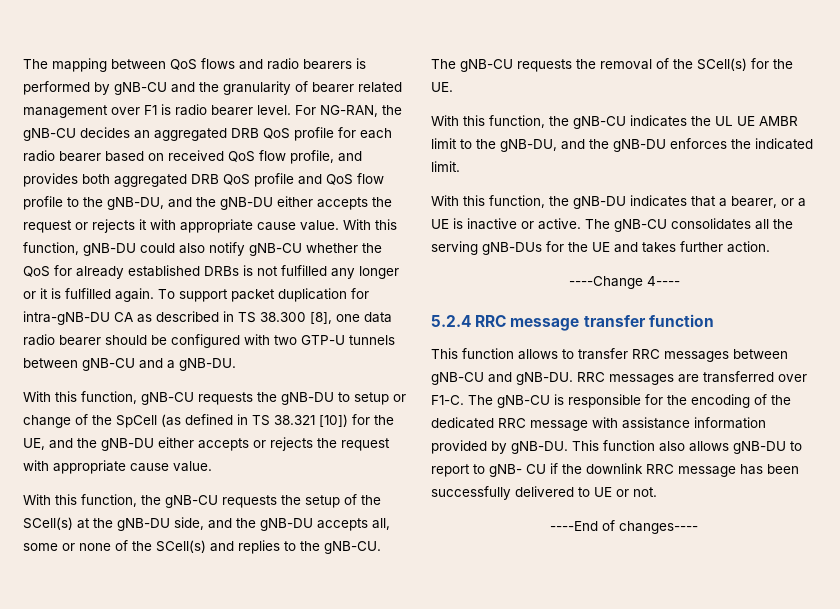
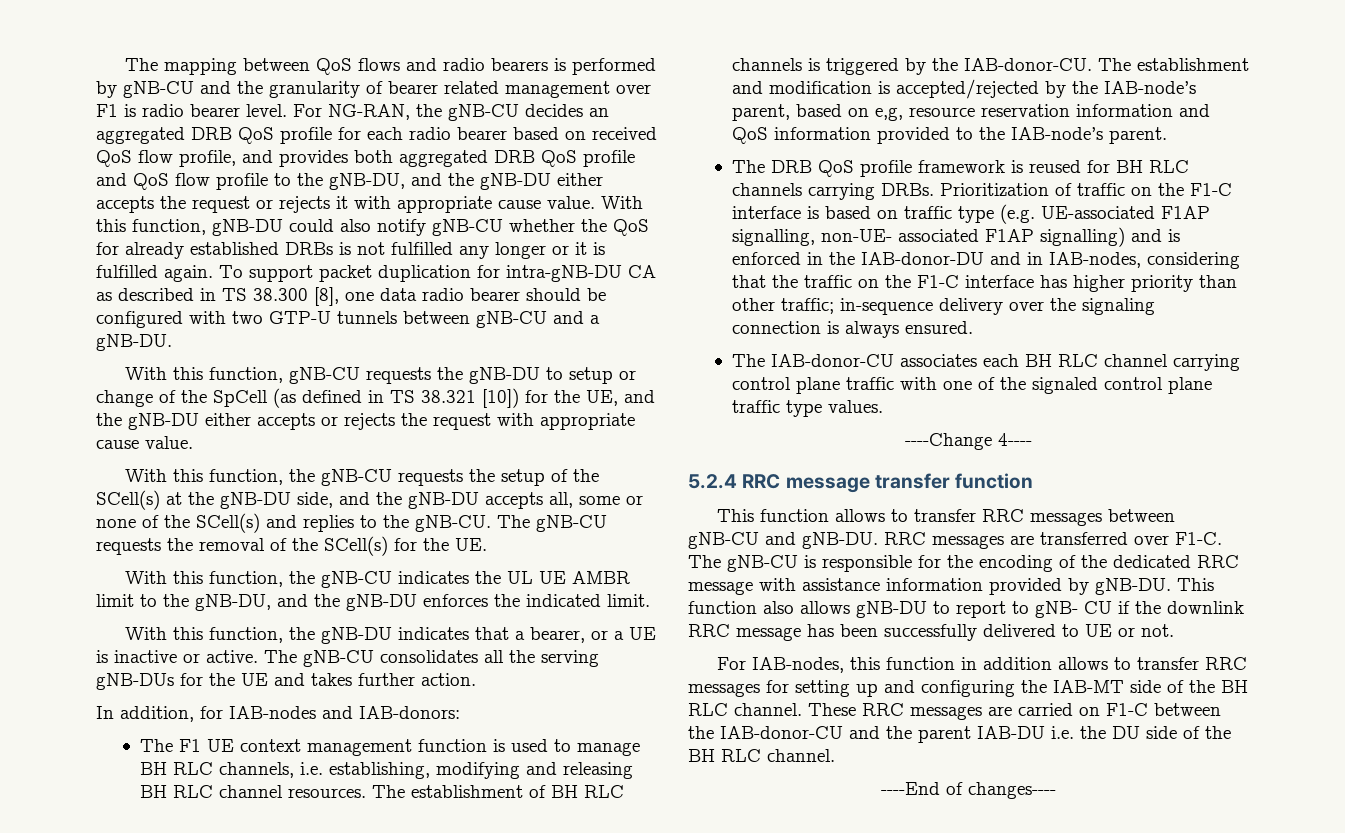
+ In addition, for IAB-nodes and IAB-donors:
+ The F1 UE context management function is used to manage BH RLC channels, i.e. establishing, modifying and releasing BH RLC channel resources. The establishment of BH RLC channels is triggered by the IAB-donor-CU. The establishment and modification is accepted/rejected by the IAB-node’s parent, based on e,g, resource reservation information and QoS information provided to the IAB-node’s parent.
+ The DRB QoS profile framework is reused for BH RLC channels carrying DRBs. Prioritization of traffic on the F1-C interface is based on traffic type (e.g. UE-associated F1AP signalling, non-UE- associated F1AP signalling) and is enforced in the IAB-donor-DU and in IAB-nodes, considering that the traffic on the F1-C interface has higher priority than other traffic; in-sequence delivery over the signaling connection is always ensured.
+ The IAB-donor-CU associates each BH RLC channel carrying control plane traffic with one of the signaled control plane traffic type values.
+ For IAB-nodes, this function in addition allows to transfer RRC messages for setting up and configuring the IAB-MT side of the BH RLC channel. These RRC messages are carried on F1-C between the IAB-donor-CU and the parent IAB-DU i.e. the DU side of the BH RLC channel.

